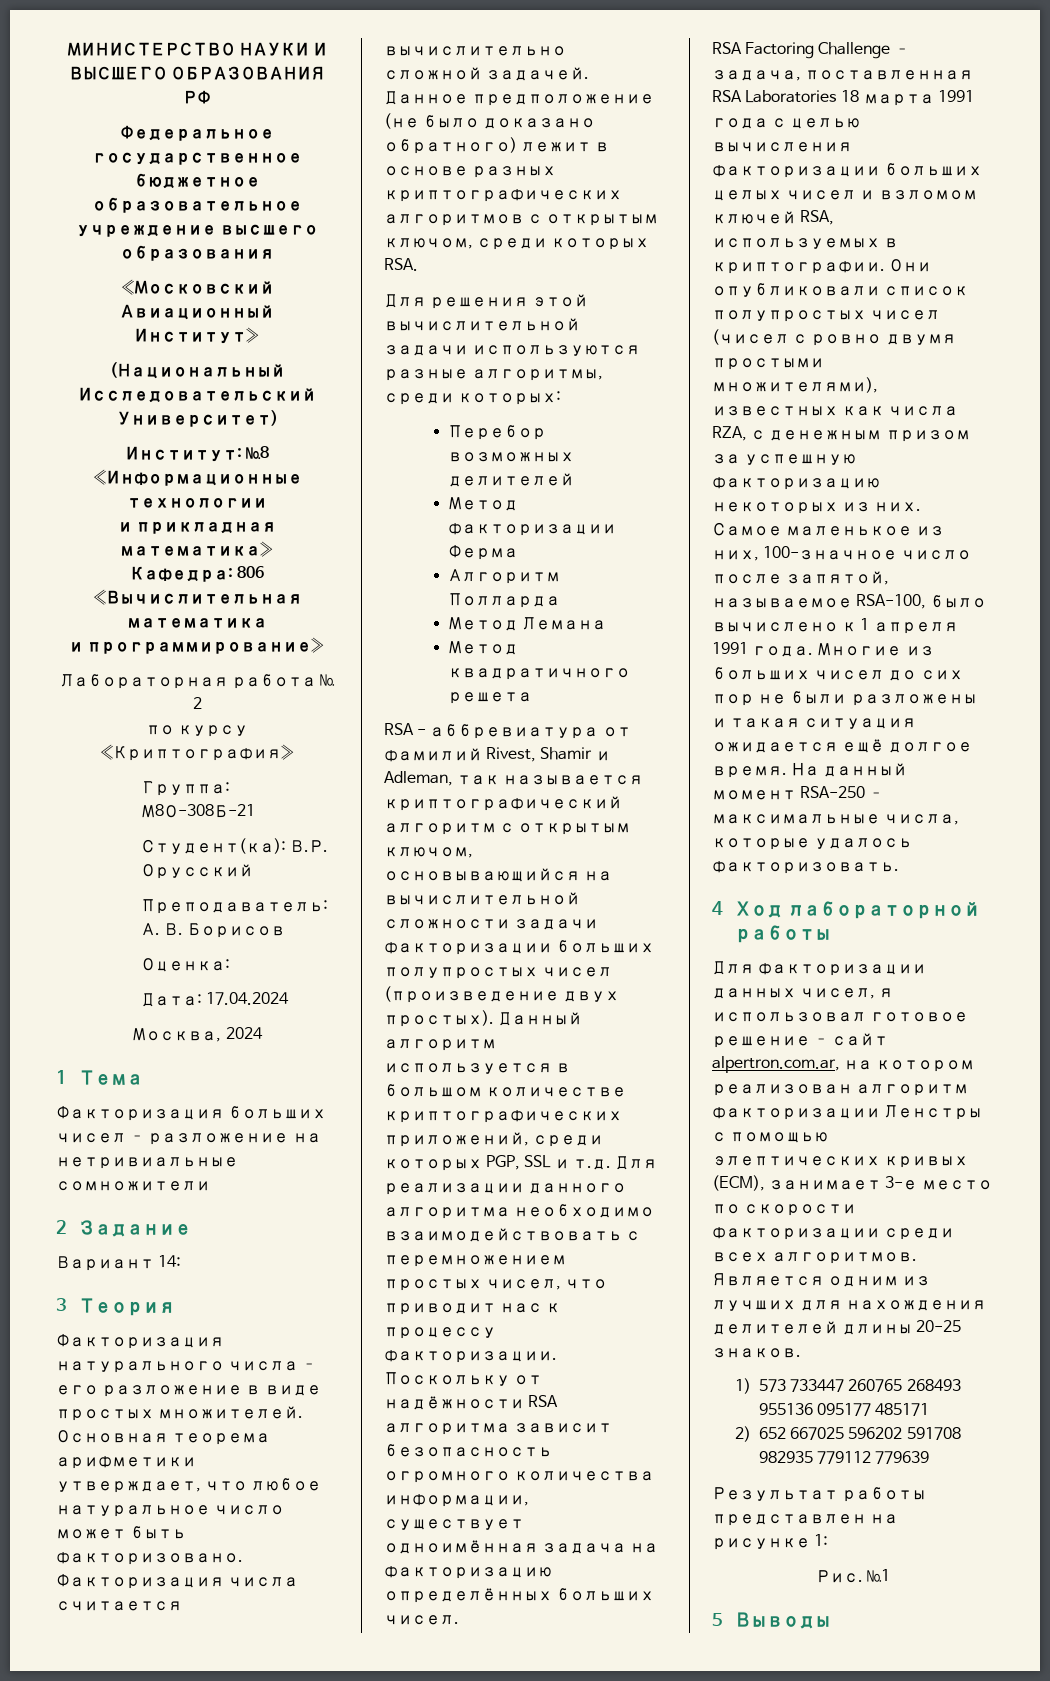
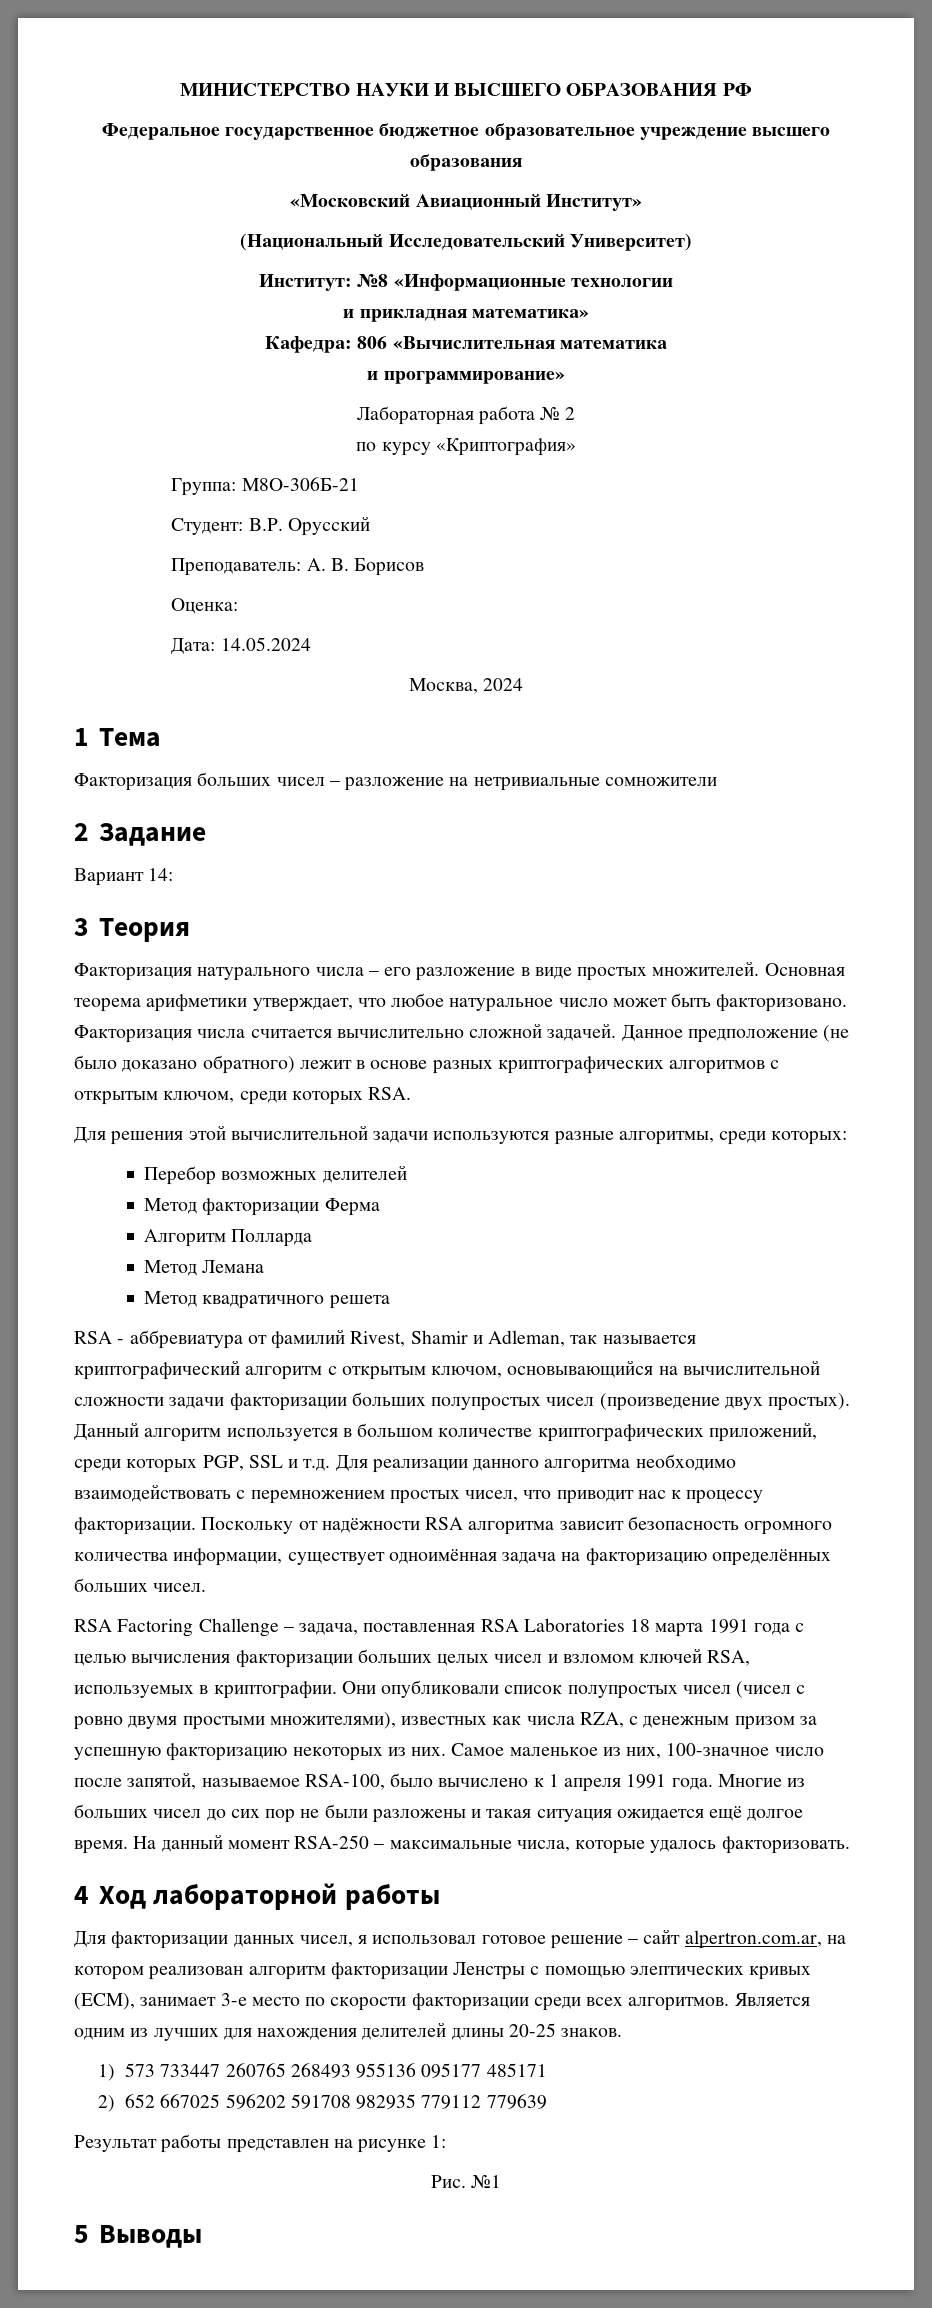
- Группа: М8О-308Б-21
- Студент(ка): В.Р. Орусский
+ Группа: М8О-306Б-21
+ Студент: В.Р. Орусский
- Дата: 17.04.2024
+ Дата: 14.05.2024

